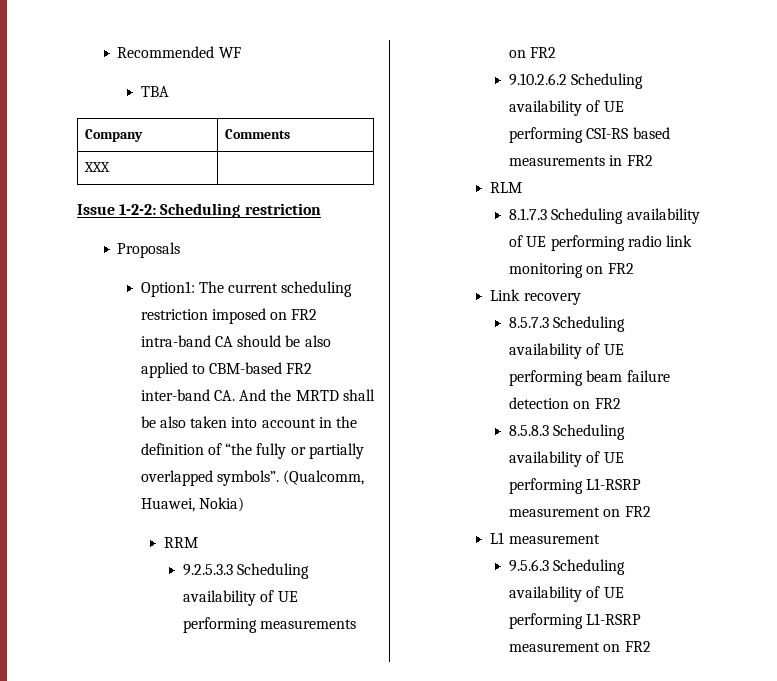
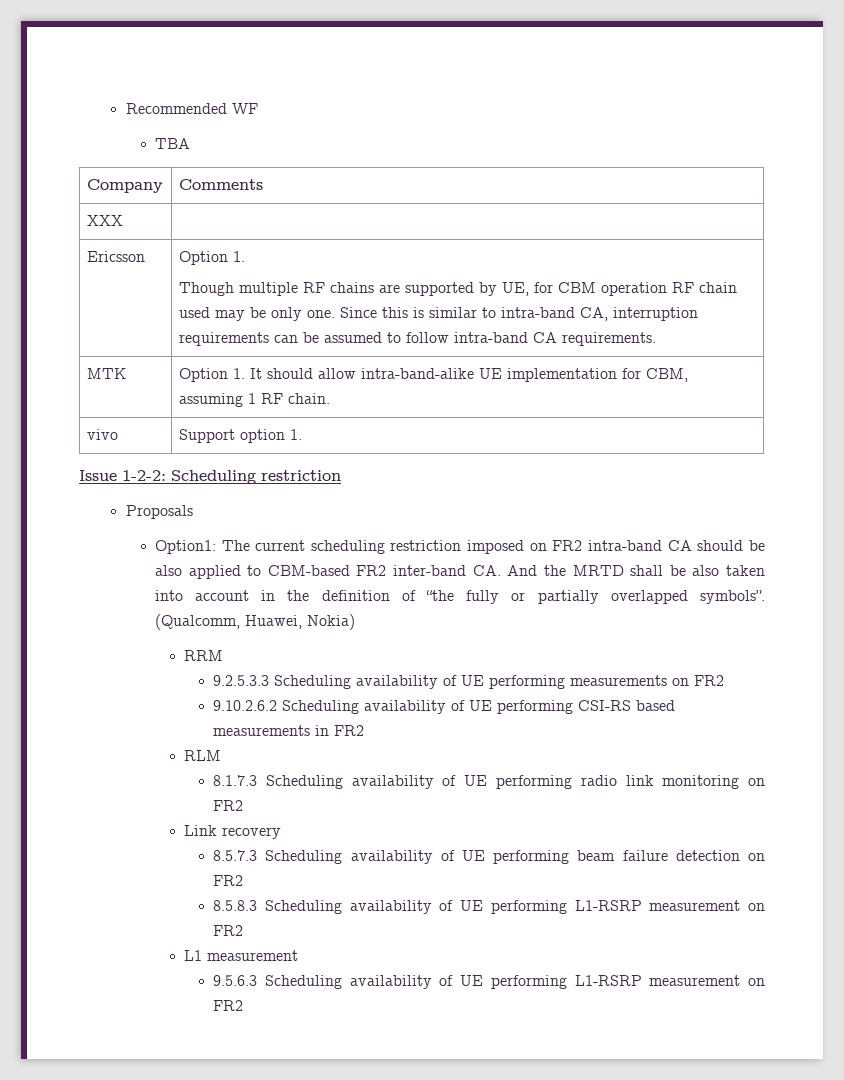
+ Ericsson | Option 1.
+ Though multiple RF chains are supported by UE, for CBM operation RF chain used may be only one. Since this is similar to intra-band CA, interruption requirements can be assumed to follow intra-band CA requirements.
+ MTK | Option 1. It should allow intra-band-alike UE implementation for CBM, assuming 1 RF chain.
+ vivo | Support option 1.

